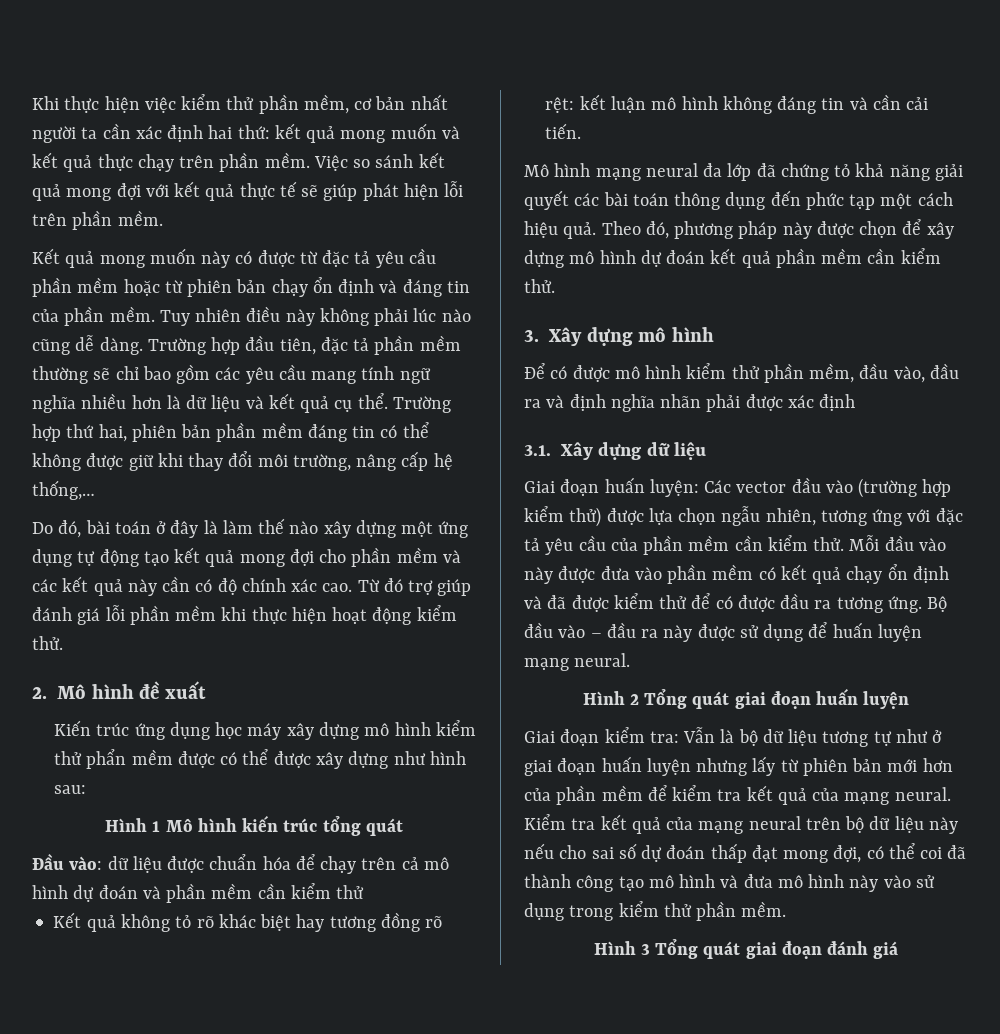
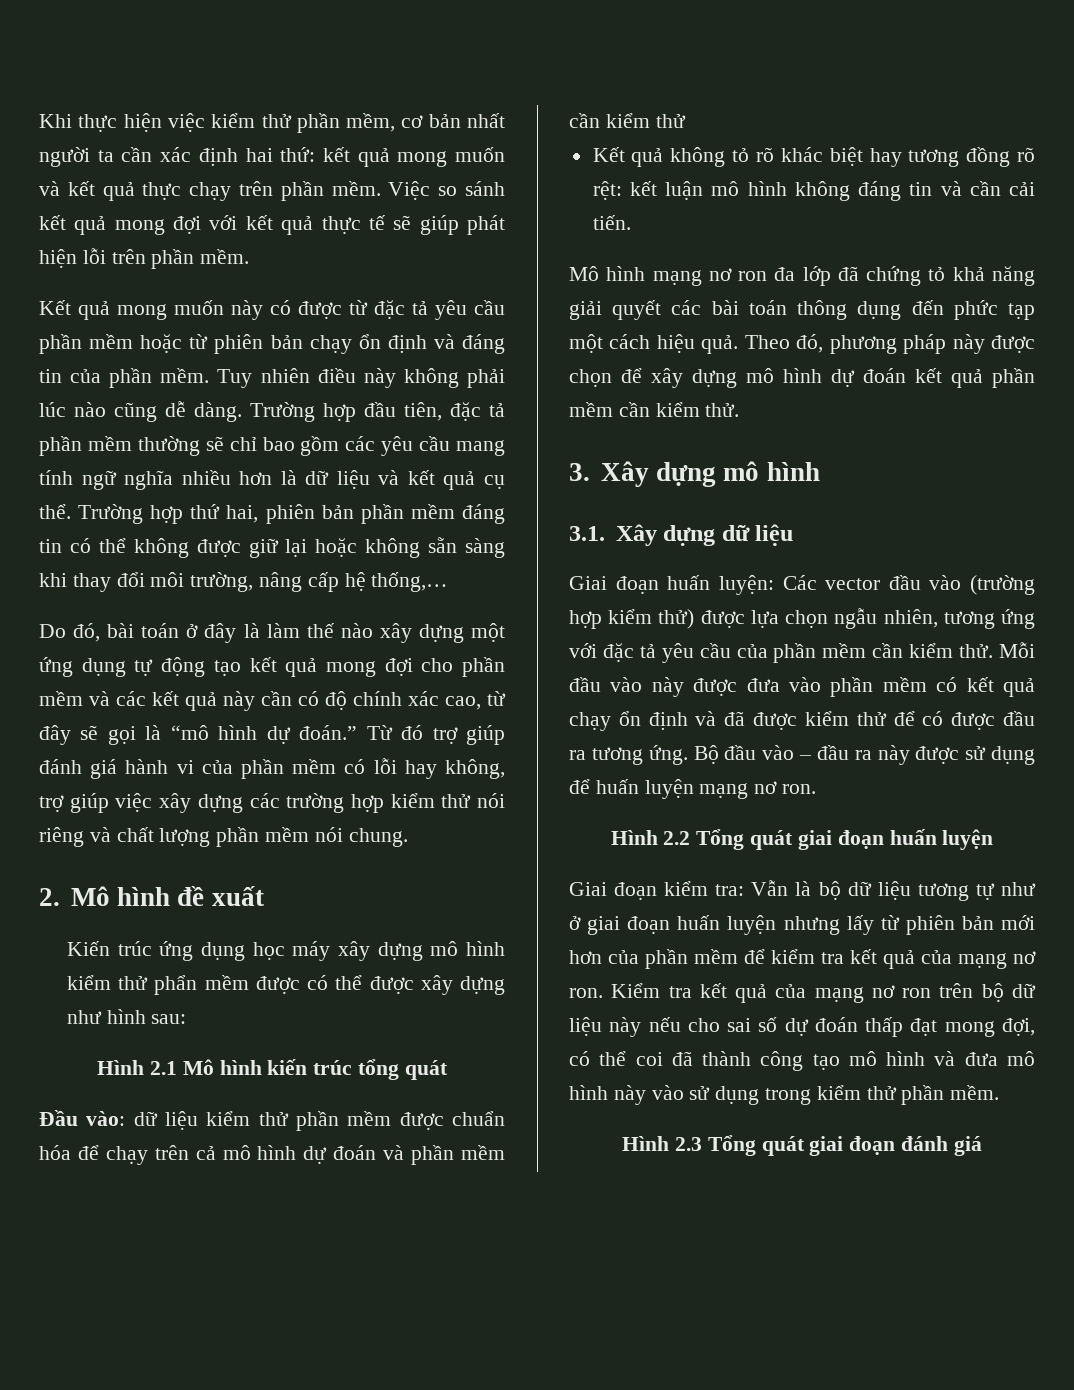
- Trường hợp thứ hai, phiên bản phần mềm đáng tin có thể không được giữ khi thay đổi môi trường, nâng cấp hệ thống,…
+ Trường hợp thứ hai, phiên bản phần mềm đáng tin có thể không được giữ lại hoặc không sẵn sàng khi thay đổi môi trường, nâng cấp hệ thống,…
- Do đó, bài toán ở đây là làm thế nào xây dựng một ứng dụng tự động tạo kết quả mong đợi cho phần mềm và các kết quả này cần có độ chính xác cao.
+ Do đó, bài toán ở đây là làm thế nào xây dựng một ứng dụng tự động tạo kết quả mong đợi cho phần mềm và các kết quả này cần có độ chính xác cao, từ đây sẽ gọi là “mô hình dự đoán.”
- Từ đó trợ giúp đánh giá lỗi phần mềm khi thực hiện hoạt động kiểm thử.
+ Từ đó trợ giúp đánh giá hành vi của phần mềm có lỗi hay không, trợ giúp việc xây dựng các trường hợp kiểm thử nói riêng và chất lượng phần mềm nói chung.
- Hình 1 Mô hình kiến trúc tổng quát
+ Hình 2.1 Mô hình kiến trúc tổng quát
- Đầu vào: dữ liệu được chuẩn hóa để chạy trên cả mô hình dự đoán và phần mềm cần kiểm thử
+ Đầu vào: dữ liệu kiểm thử phần mềm được chuẩn hóa để chạy trên cả mô hình dự đoán và phần mềm cần kiểm thử
- Mô hình mạng neural đa lớp đã chứng tỏ khả năng giải quyết các bài toán thông dụng đến phức tạp một cách hiệu quả.
+ Mô hình mạng nơ ron đa lớp đã chứng tỏ khả năng giải quyết các bài toán thông dụng đến phức tạp một cách hiệu quả.
- Để có được mô hình kiểm thử phần mềm, đầu vào, đầu ra và định nghĩa nhãn phải được xác định
- Bộ đầu vào – đầu ra này được sử dụng để huấn luyện mạng neural.
- Hình 2 Tổng quát giai đoạn huấn luyện
+ Bộ đầu vào – đầu ra này được sử dụng để huấn luyện mạng nơ ron.
+ Hình 2.2 Tổng quát giai đoạn huấn luyện
- Giai đoạn kiểm tra: Vẫn là bộ dữ liệu tương tự như ở giai đoạn huấn luyện nhưng lấy từ phiên bản mới hơn của phần mềm để kiểm tra kết quả của mạng neural.
+ Giai đoạn kiểm tra: Vẫn là bộ dữ liệu tương tự như ở giai đoạn huấn luyện nhưng lấy từ phiên bản mới hơn của phần mềm để kiểm tra kết quả của mạng nơ ron.
- Kiểm tra kết quả của mạng neural trên bộ dữ liệu này nếu cho sai số dự đoán thấp đạt mong đợi, có thể coi đã thành công tạo mô hình và đưa mô hình này vào sử dụng trong kiểm thử phần mềm.
+ Kiểm tra kết quả của mạng nơ ron trên bộ dữ liệu này nếu cho sai số dự đoán thấp đạt mong đợi, có thể coi đã thành công tạo mô hình và đưa mô hình này vào sử dụng trong kiểm thử phần mềm.
- Hình 3 Tổng quát giai đoạn đánh giá
+ Hình 2.3 Tổng quát giai đoạn đánh giá

